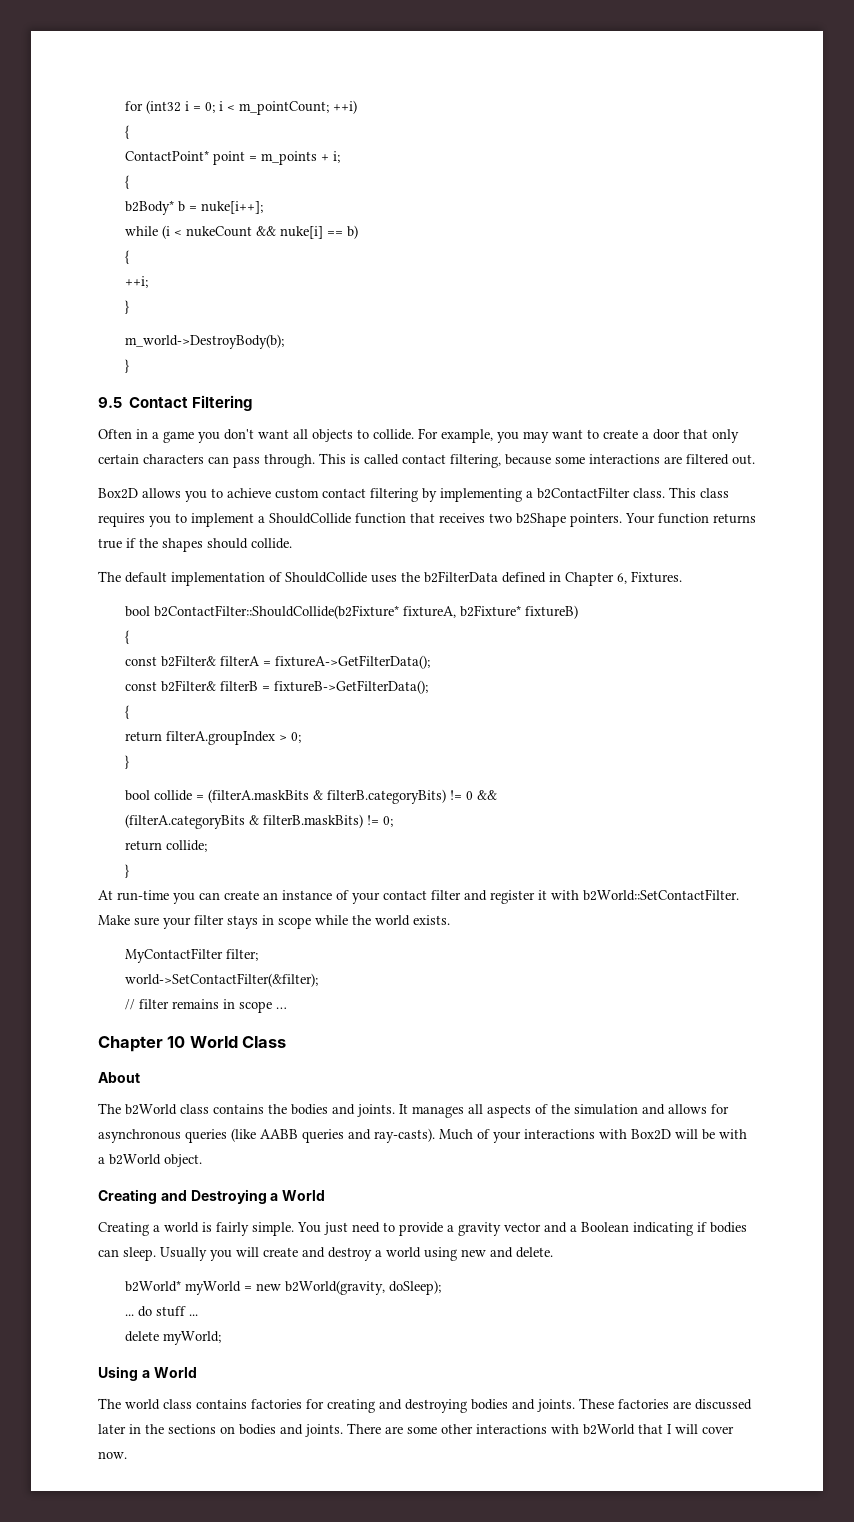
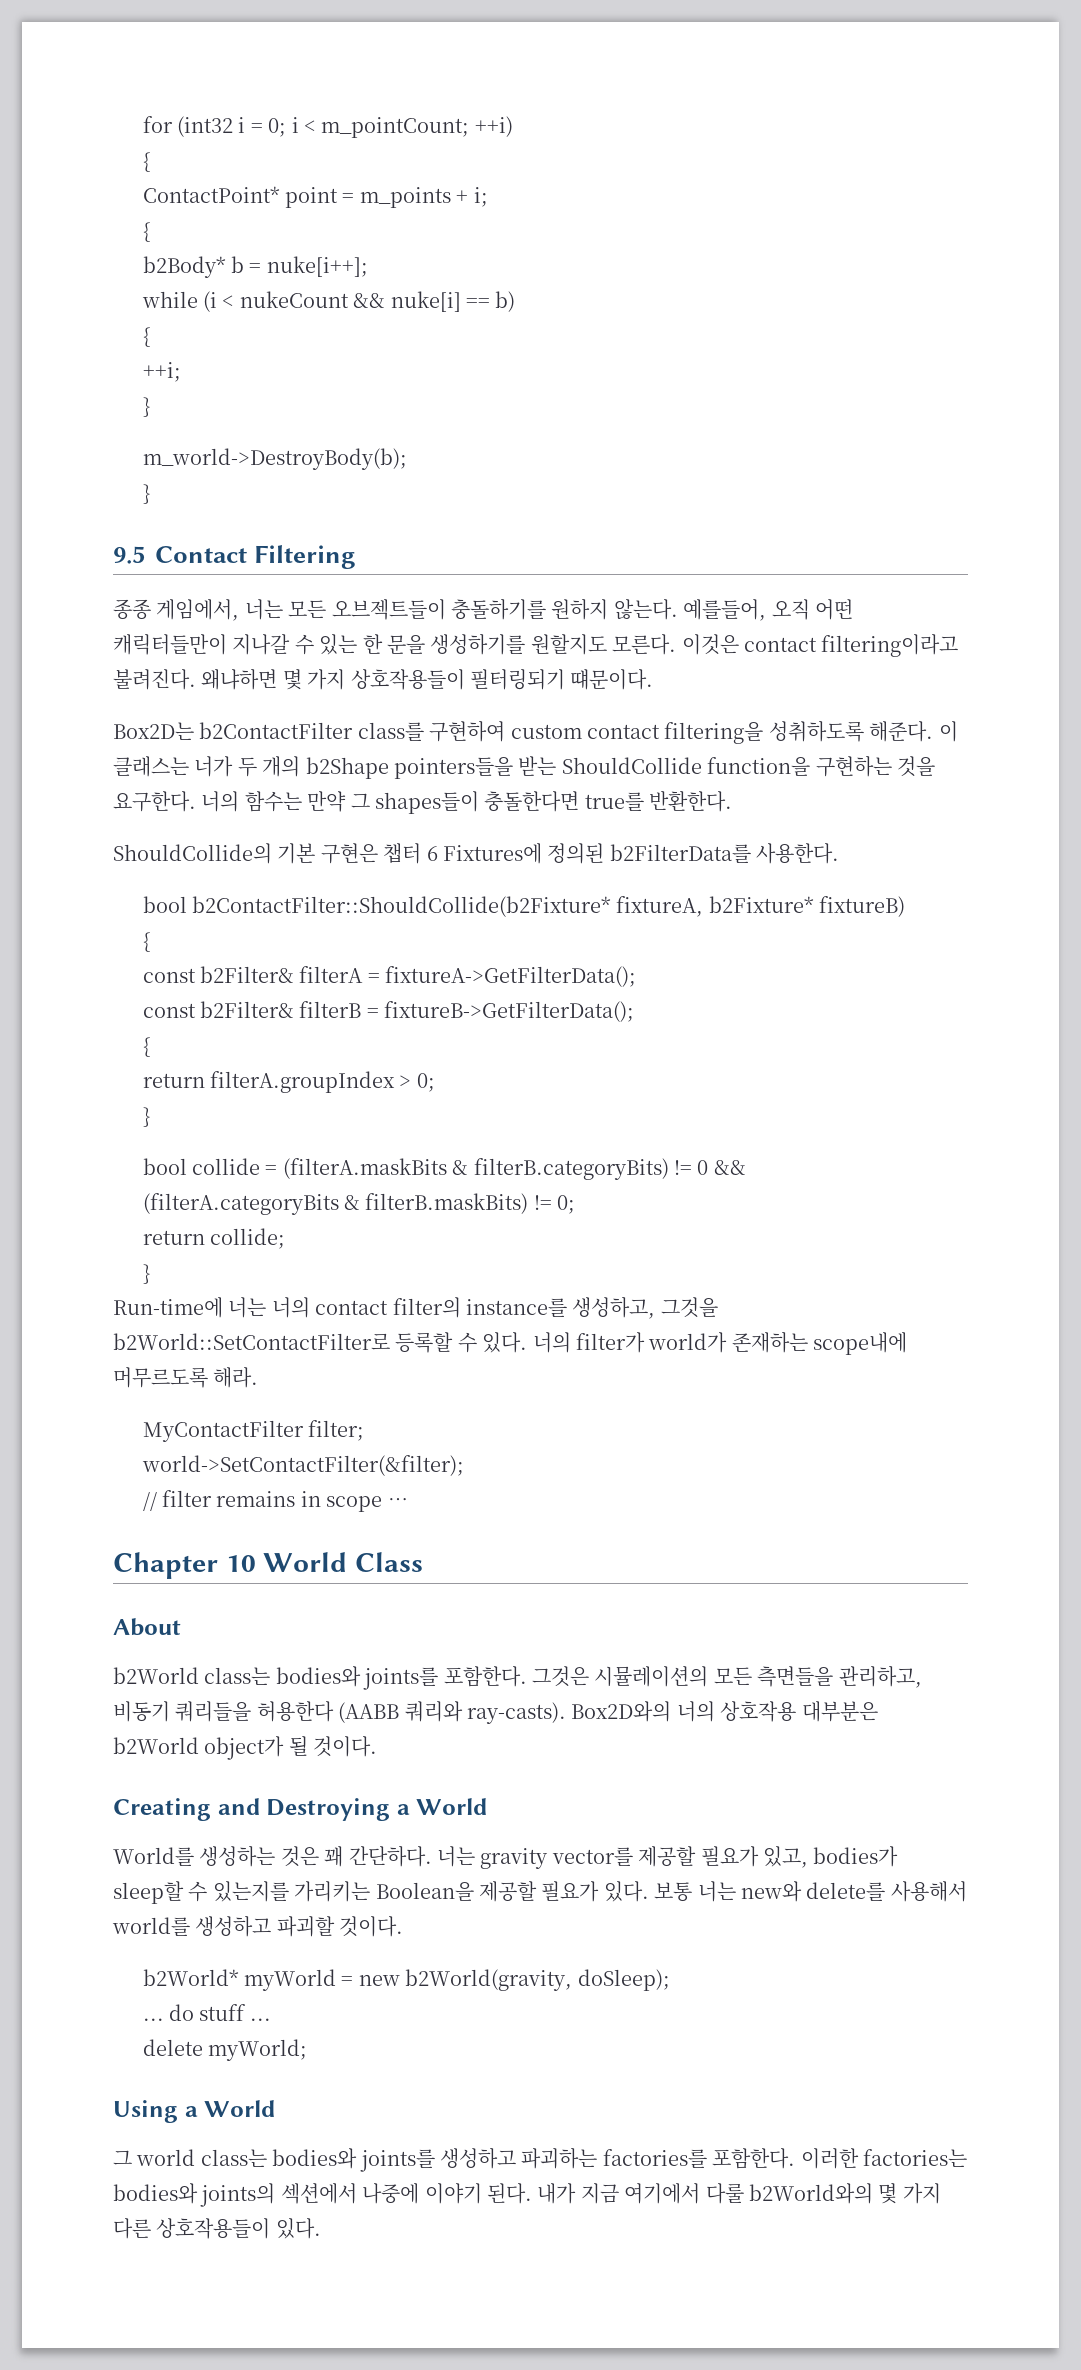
- Often in a game you don't want all objects to collide. For example, you may want to create a door that only certain characters can pass through. This is called contact filtering, because some interactions are filtered out.
- Box2D allows you to achieve custom contact filtering by implementing a b2ContactFilter class. This class requires you to implement a ShouldCollide function that receives two b2Shape pointers. Your function returns true if the shapes should collide.
- The default implementation of ShouldCollide uses the b2FilterData defined in Chapter 6, Fixtures.
+ 종종 게임에서, 너는 모든 오브젝트들이 충돌하기를 원하지 않는다. 예를들어, 오직 어떤 캐릭터들만이 지나갈 수 있는 한 문을 생성하기를 원할지도 모른다. 이것은 contact filtering이라고 불려진다. 왜냐하면 몇 가지 상호작용들이 필터링되기 떄문이다.
+ Box2D는 b2ContactFilter class를 구현하여 custom contact filtering을 성취하도록 해준다. 이 클래스는 너가 두 개의 b2Shape pointers들을 받는 ShouldCollide function을 구현하는 것을 요구한다. 너의 함수는 만약 그 shapes들이 충돌한다면 true를 반환한다.
+ ShouldCollide의 기본 구현은 챕터 6 Fixtures에 정의된 b2FilterData를 사용한다.
- At run-time you can create an instance of your contact filter and register it with b2World::SetContactFilter. Make sure your filter stays in scope while the world exists.
+ Run-time에 너는 너의 contact filter의 instance를 생성하고, 그것을 b2World::SetContactFilter로 등록할 수 있다. 너의 filter가 world가 존재하는 scope내에 머무르도록 해라.
- The b2World class contains the bodies and joints. It manages all aspects of the simulation and allows for asynchronous queries (like AABB queries and ray-casts). Much of your interactions with Box2D will be with a b2World object.
+ b2World class는 bodies와 joints를 포함한다. 그것은 시뮬레이션의 모든 측면들을 관리하고, 비동기 쿼리들을 허용한다 (AABB 쿼리와 ray-casts). Box2D와의 너의 상호작용 대부분은 b2World object가 될 것이다.
- Creating a world is fairly simple. You just need to provide a gravity vector and a Boolean indicating if bodies can sleep. Usually you will create and destroy a world using new and delete.
+ World를 생성하는 것은 꽤 간단하다. 너는 gravity vector를 제공할 필요가 있고, bodies가 sleep할 수 있는지를 가리키는 Boolean을 제공할 필요가 있다. 보통 너는 new와 delete를 사용해서 world를 생성하고 파괴할 것이다.
- The world class contains factories for creating and destroying bodies and joints. These factories are discussed later in the sections on bodies and joints. There are some other interactions with b2World that I will cover now.
+ 그 world class는 bodies와 joints를 생성하고 파괴하는 factories를 포함한다. 이러한 factories는 bodies와 joints의 섹션에서 나중에 이야기 된다. 내가 지금 여기에서 다룰 b2World와의 몇 가지 다른 상호작용들이 있다.

